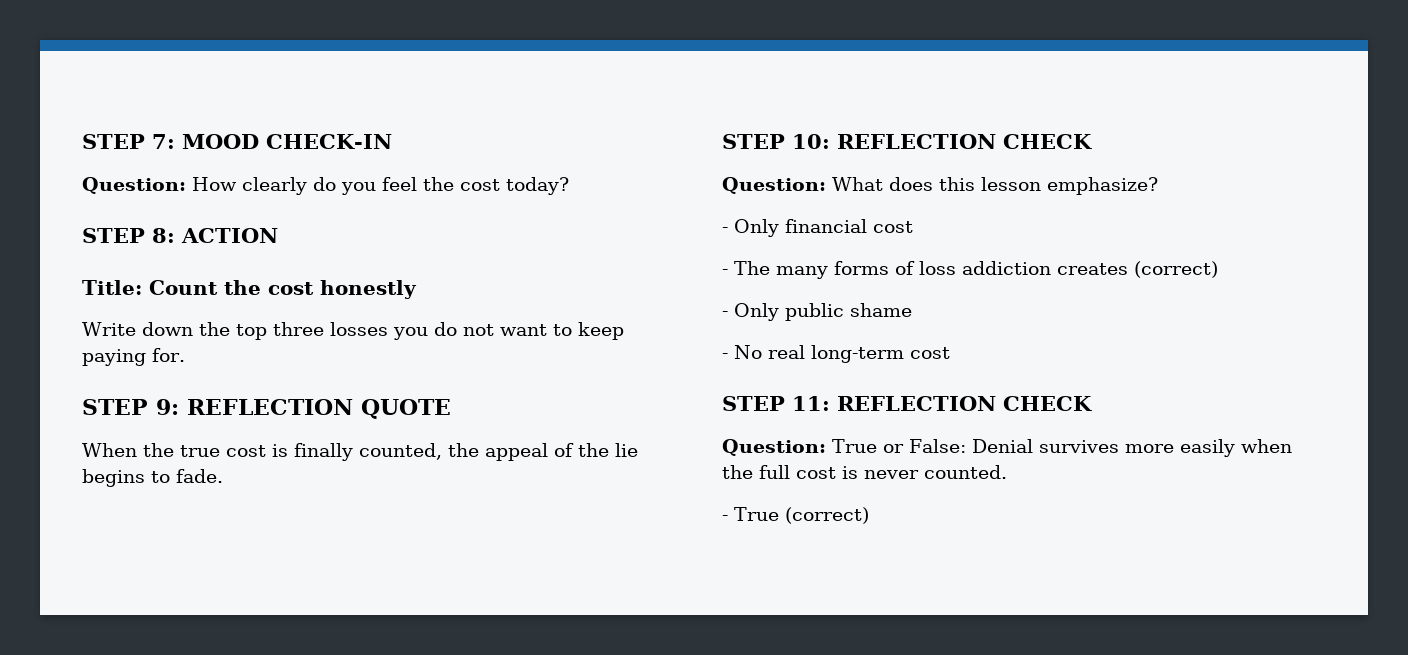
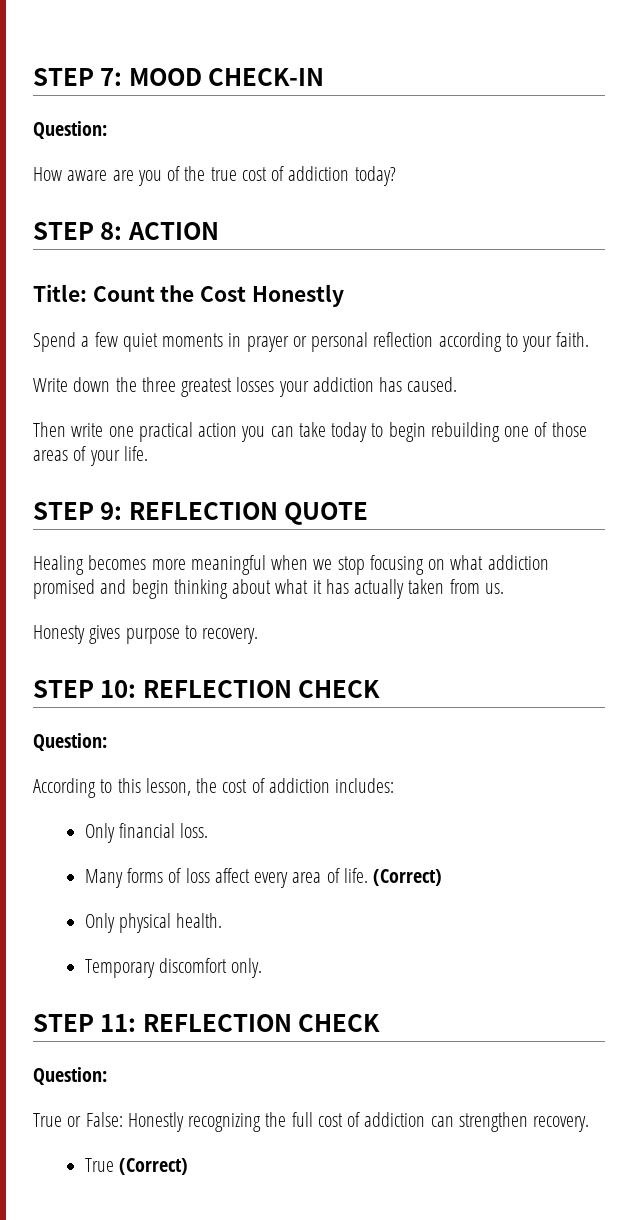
  STEP 7: MOOD CHECK-IN
- Question: How clearly do you feel the cost today?
+ Question:
+ How aware are you of the true cost of addiction today?
- Title: Count the cost honestly
- Write down the top three losses you do not want to keep paying for.
+ Title: Count the Cost Honestly
+ Spend a few quiet moments in prayer or personal reflection according to your faith.
+ Write down the three greatest losses your addiction has caused.
+ Then write one practical action you can take today to begin rebuilding one of those areas of your life.
  STEP 9: REFLECTION QUOTE
- When the true cost is finally counted, the appeal of the lie begins to fade.
+ Healing becomes more meaningful when we stop focusing on what addiction promised and begin thinking about what it has actually taken from us.
+ Honesty gives purpose to recovery.
  STEP 10: REFLECTION CHECK
- Question: What does this lesson emphasize?
- - Only financial cost
- - The many forms of loss addiction creates (correct)
- - Only public shame
- - No real long-term cost
+ Question:
+ According to this lesson, the cost of addiction includes:
+ Only financial loss.
+ Many forms of loss affect every area of life. (Correct)
+ Only physical health.
+ Temporary discomfort only.
  STEP 11: REFLECTION CHECK
- Question: True or False: Denial survives more easily when the full cost is never counted.
- - True (correct)
+ Question:
+ True or False: Honestly recognizing the full cost of addiction can strengthen recovery.
+ True (Correct)

